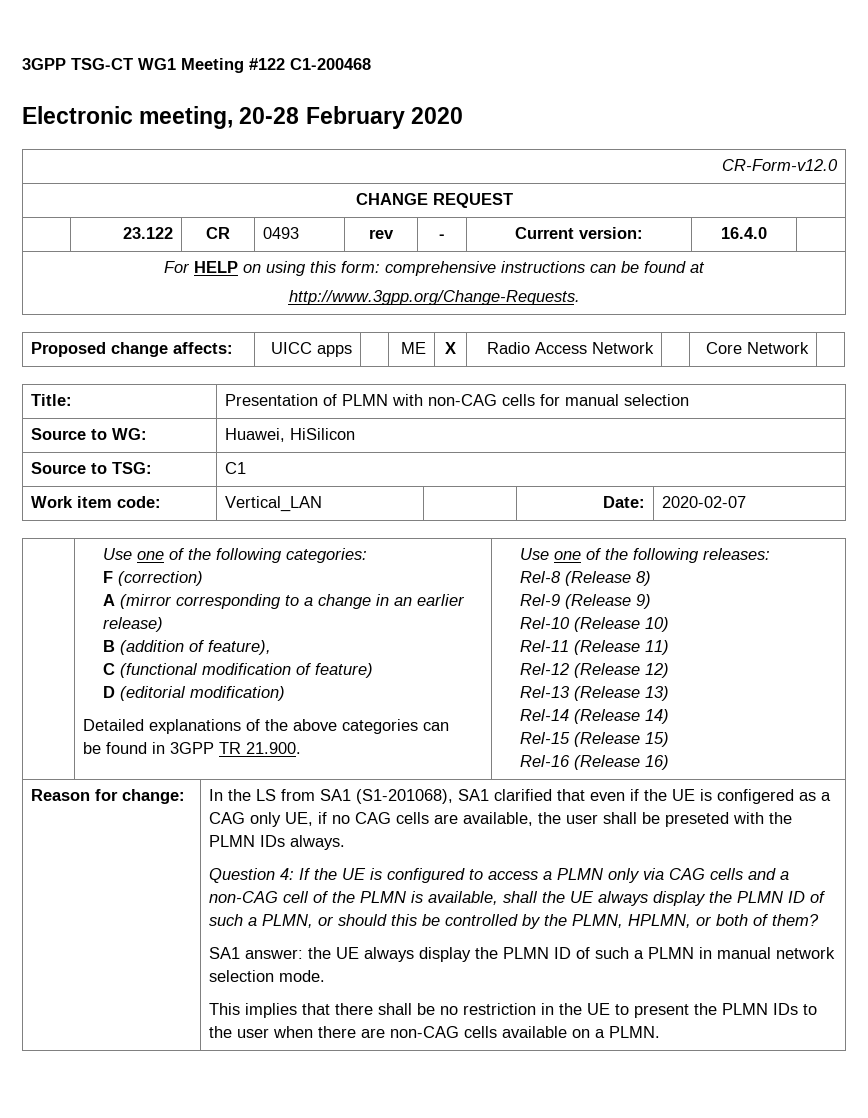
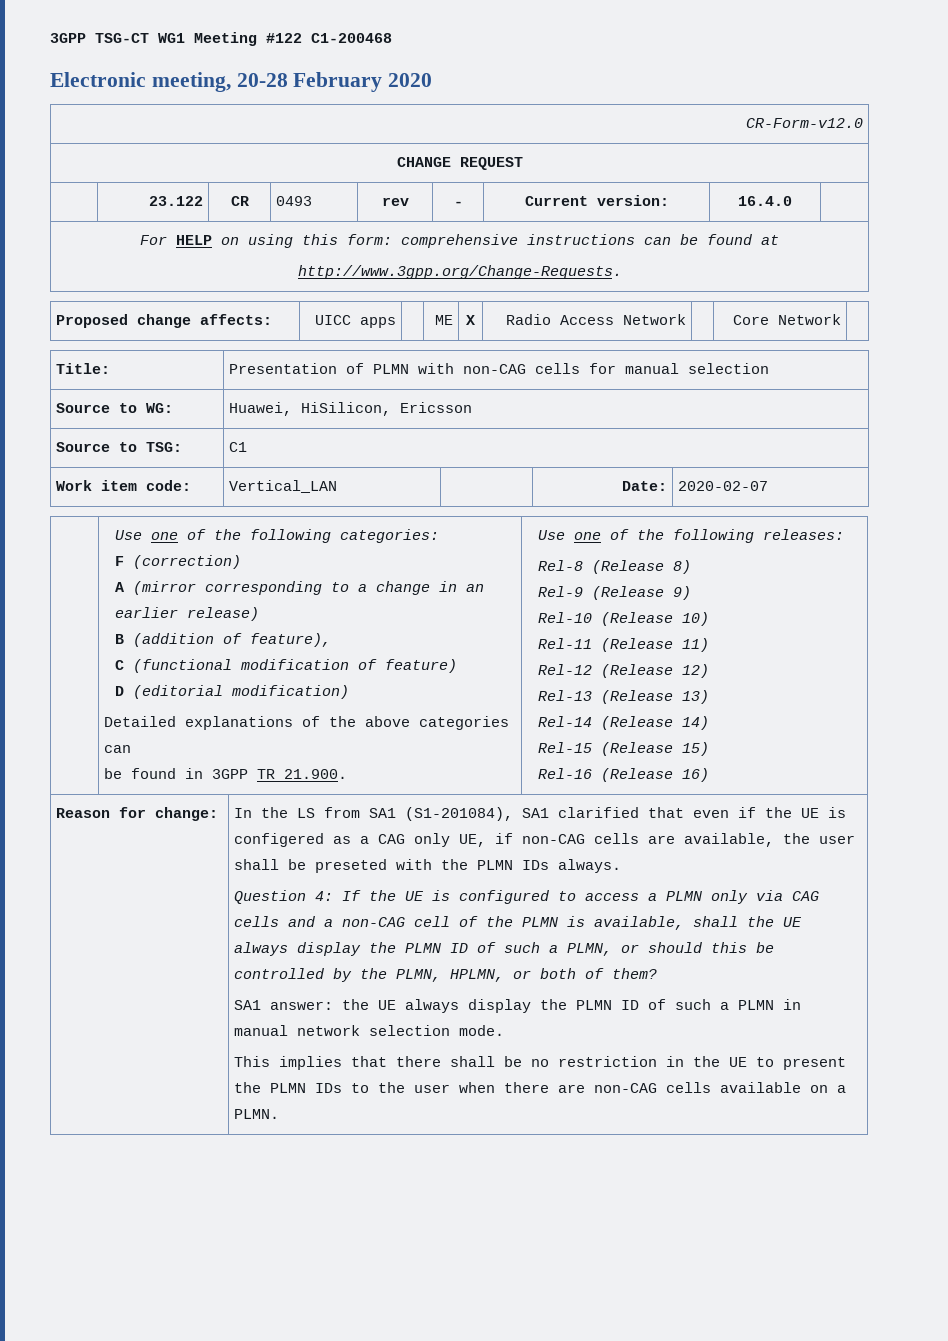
- Source to WG: | Huawei, HiSilicon
+ Source to WG: | Huawei, HiSilicon, Ericsson
- In the LS from SA1 (S1-201068), SA1 clarified that even if the UE is configered as a CAG only UE, if no CAG cells are available, the user shall be preseted with the PLMN IDs always.
+ In the LS from SA1 (S1-201084), SA1 clarified that even if the UE is configered as a CAG only UE, if non-CAG cells are available, the user shall be preseted with the PLMN IDs always.

